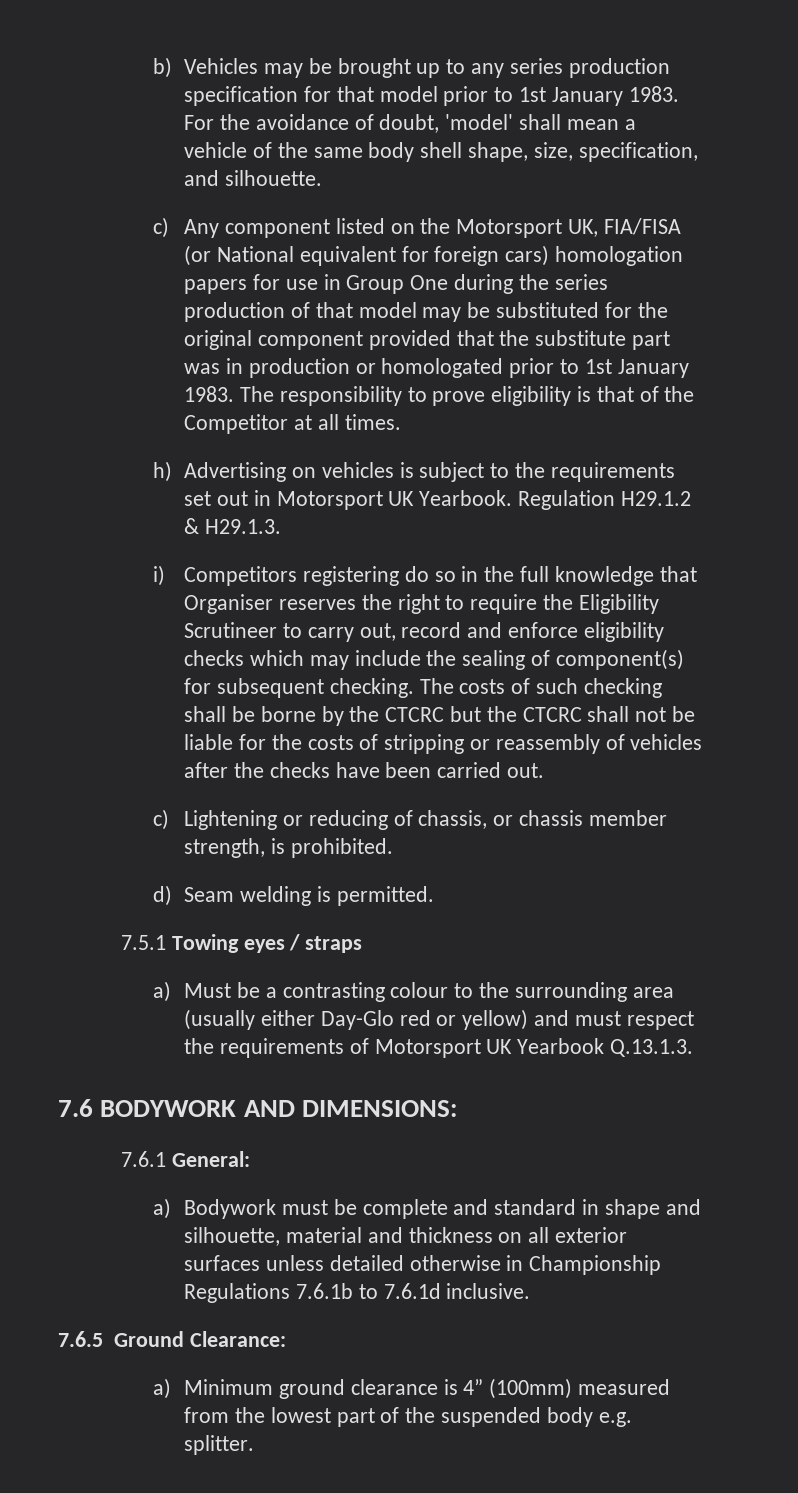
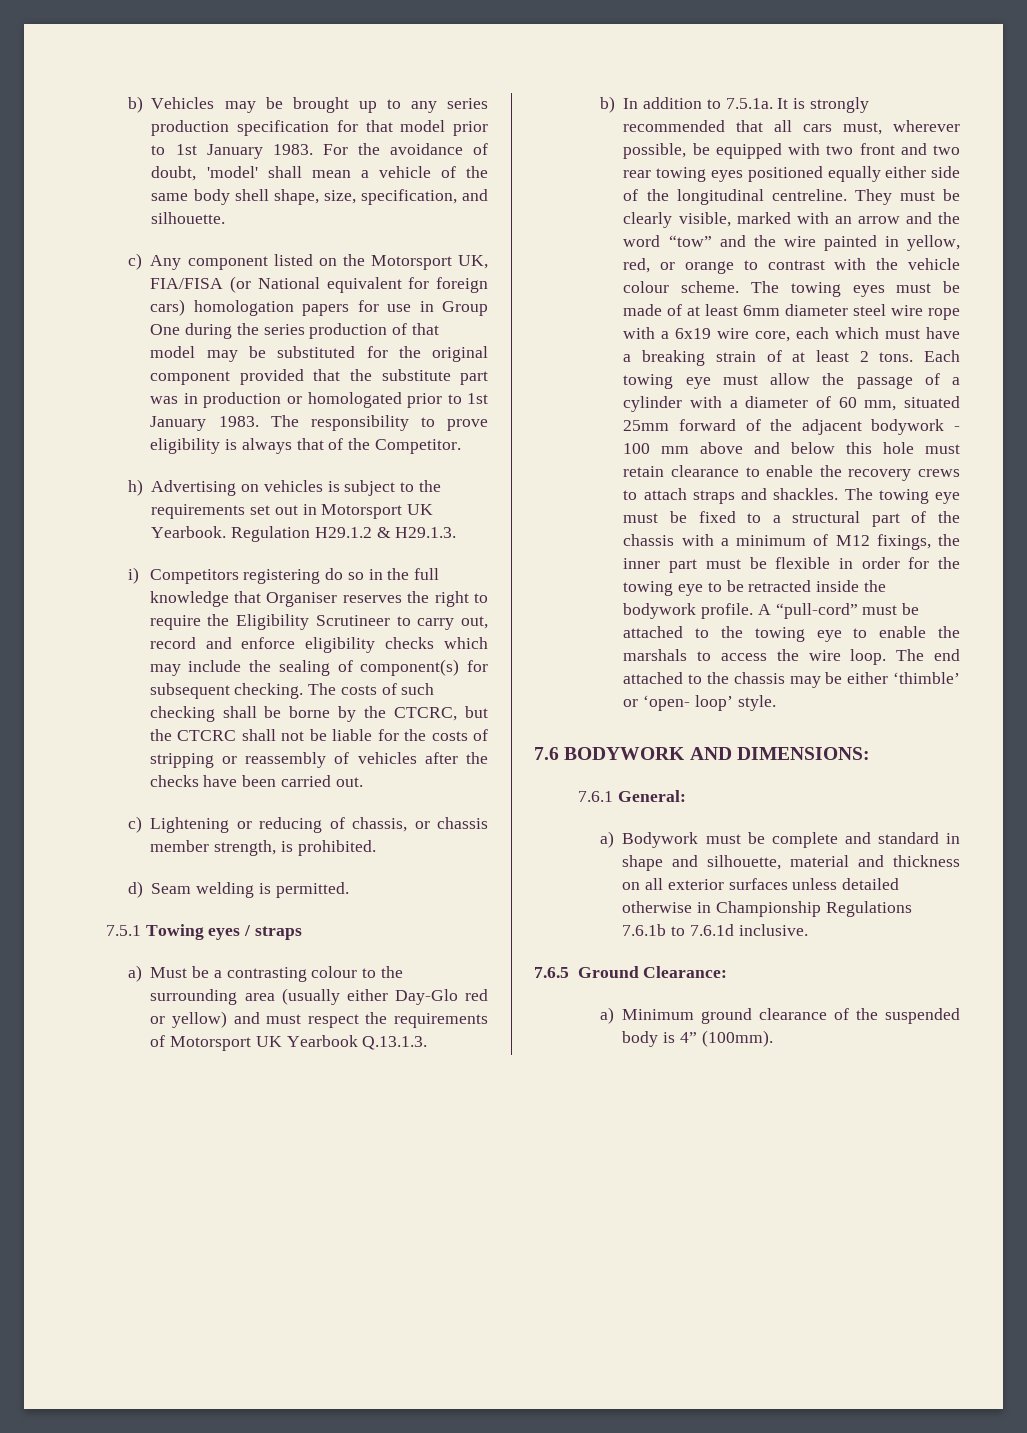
- The responsibility to prove eligibility is that of the Competitor at all times.
+ The responsibility to prove eligibility is always that of the Competitor.
- The costs of such checking shall be borne by the CTCRC but the CTCRC shall not be liable for the costs of stripping or reassembly of vehicles after the checks have been carried out.
+ The costs of such checking shall be borne by the CTCRC, but the CTCRC shall not be liable for the costs of stripping or reassembly of vehicles after the checks have been carried out.
+ b) In addition to 7.5.1a. It is strongly recommended that all cars must, wherever possible, be equipped with two front and two rear towing eyes positioned equally either side of the longitudinal centreline. They must be clearly visible, marked with an arrow and the word “tow” and the wire painted in yellow, red, or orange to contrast with the vehicle colour scheme. The towing eyes must be made of at least 6mm diameter steel wire rope with a 6x19 wire core, each which must have a breaking strain of at least 2 tons. Each towing eye must allow the passage of a cylinder with a diameter of 60 mm, situated 25mm forward of the adjacent bodywork - 100 mm above and below this hole must retain clearance to enable the recovery crews to attach straps and shackles. The towing eye must be fixed to a structural part of the chassis with a minimum of M12 fixings, the inner part must be flexible in order for the towing eye to be retracted inside the bodywork profile. A “pull-cord” must be attached to the towing eye to enable the marshals to access the wire loop. The end attached to the chassis may be either ‘thimble’ or ‘open- loop’ style.
- a) Minimum ground clearance is 4” (100mm) measured from the lowest part of the suspended body e.g. splitter.
+ a) Minimum ground clearance of the suspended body is 4” (100mm).

